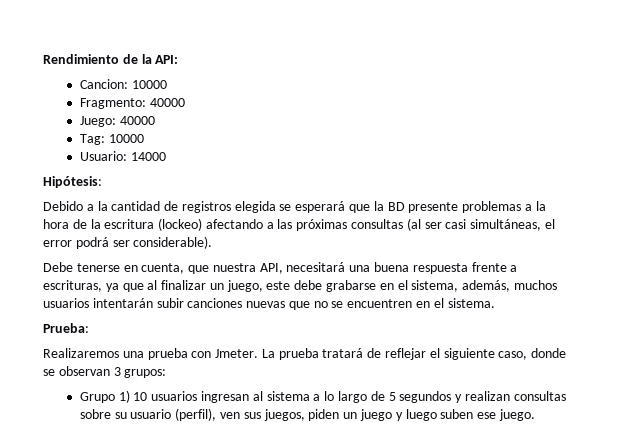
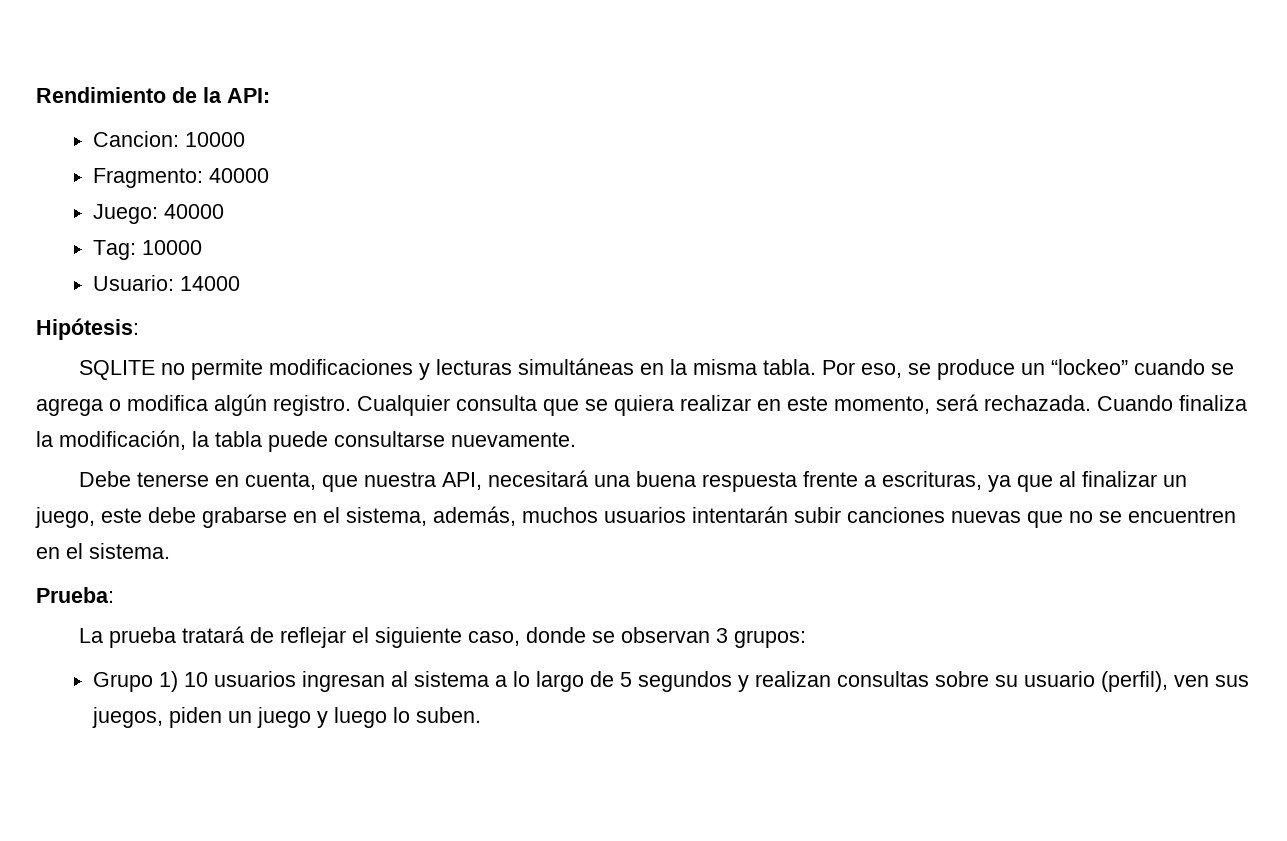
- Debido a la cantidad de registros elegida se esperará que la BD presente problemas a la hora de la escritura (lockeo) afectando a las próximas consultas (al ser casi simultáneas, el error podrá ser considerable).
+ SQLITE no permite modificaciones y lecturas simultáneas en la misma tabla. Por eso, se produce un “lockeo” cuando se agrega o modifica algún registro. Cualquier consulta que se quiera realizar en este momento, será rechazada. Cuando finaliza la modificación, la tabla puede consultarse nuevamente.
- Realizaremos una prueba con Jmeter.
- Grupo 1) 10 usuarios ingresan al sistema a lo largo de 5 segundos y realizan consultas sobre su usuario (perfil), ven sus juegos, piden un juego y luego suben ese juego.
+ Grupo 1) 10 usuarios ingresan al sistema a lo largo de 5 segundos y realizan consultas sobre su usuario (perfil), ven sus juegos, piden un juego y luego lo suben.

